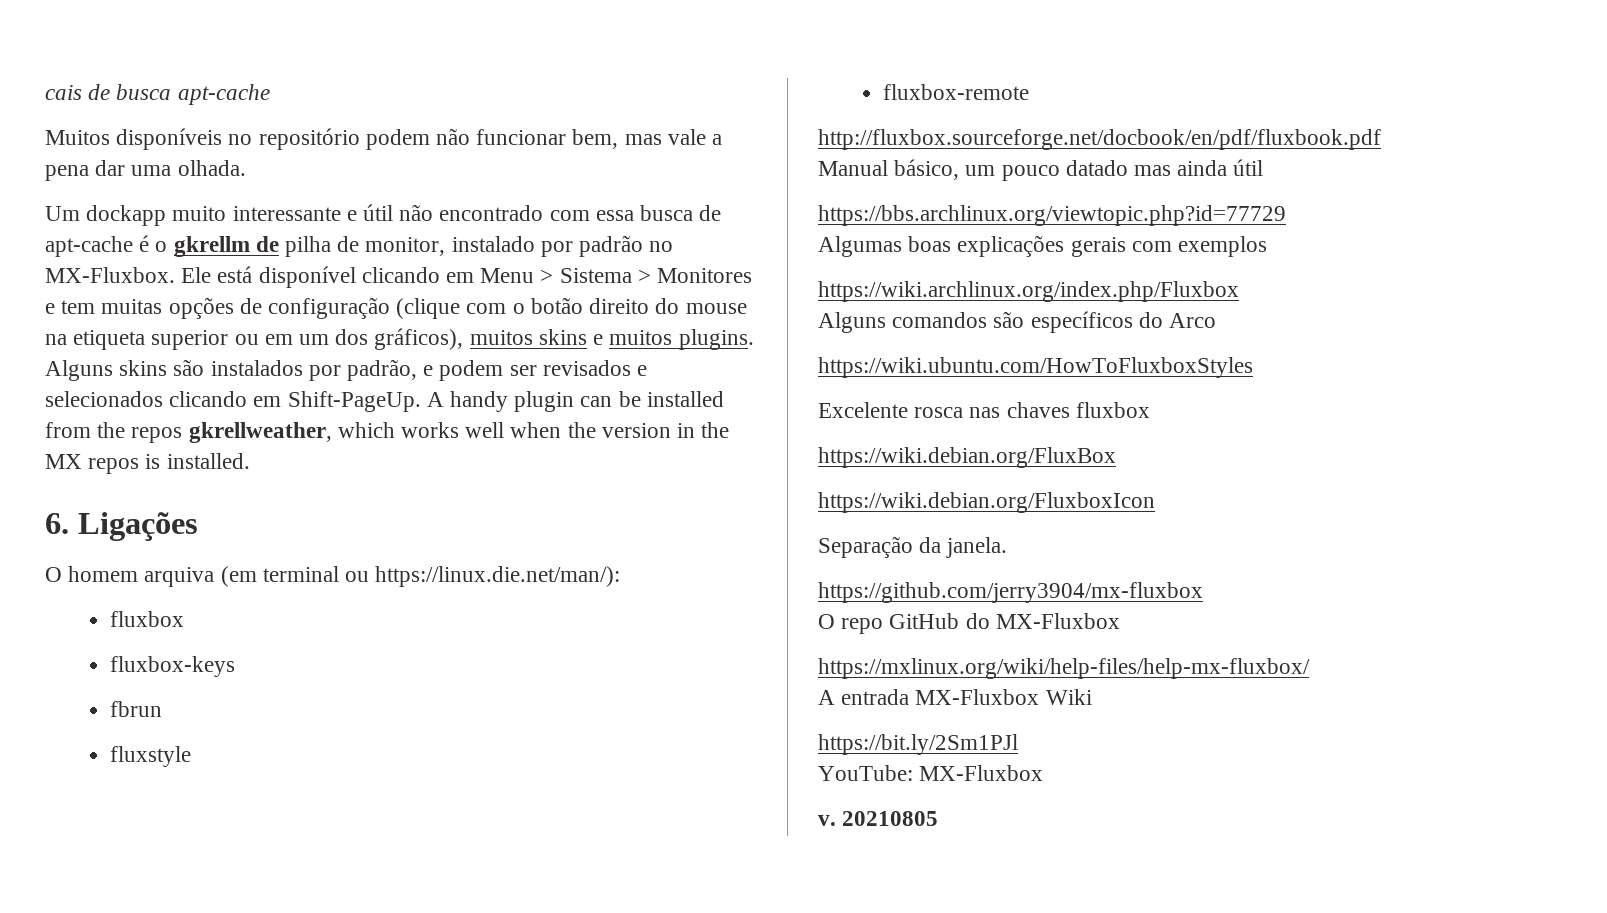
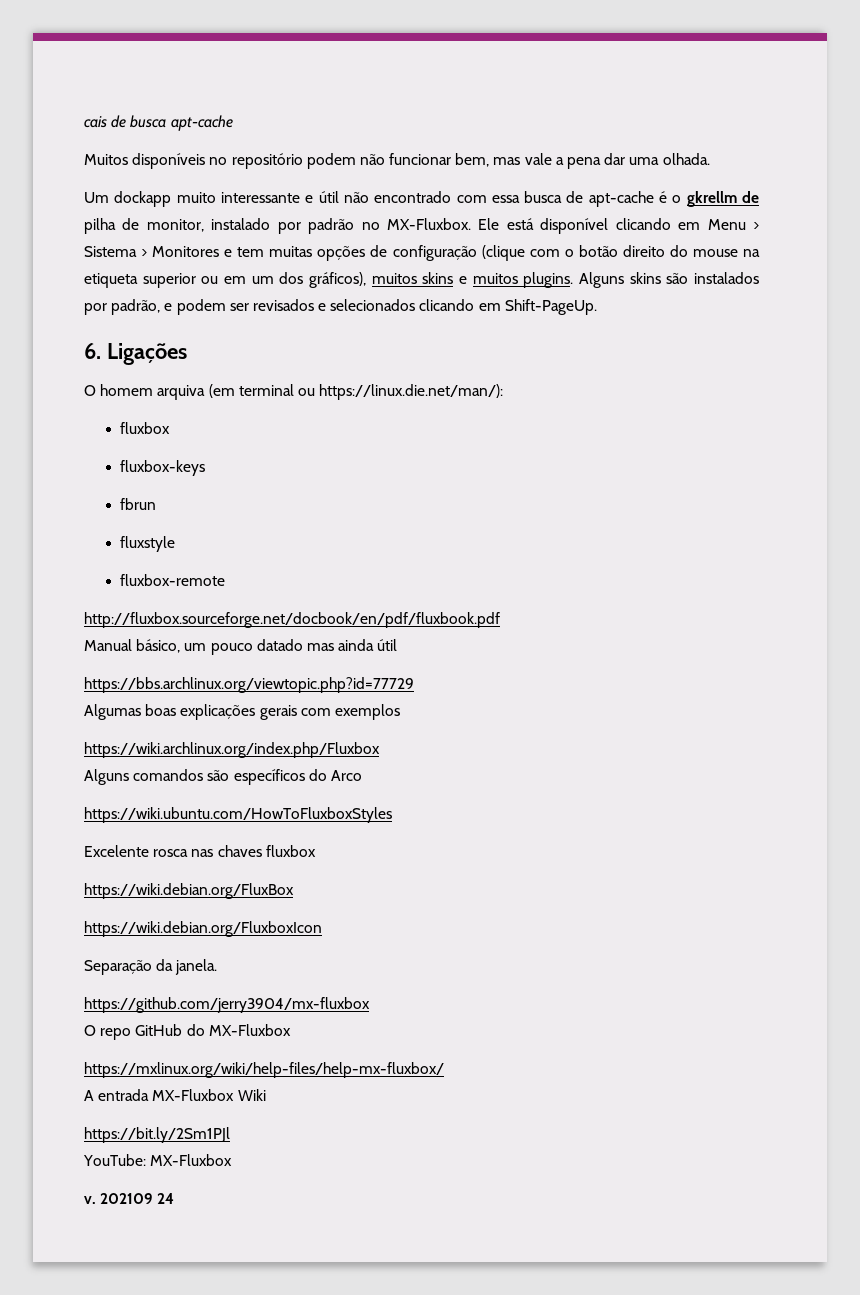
- A handy plugin can be installed from the repos gkrellweather, which works well when the version in the MX repos is installed.
- 20210805
+ 202109 24

